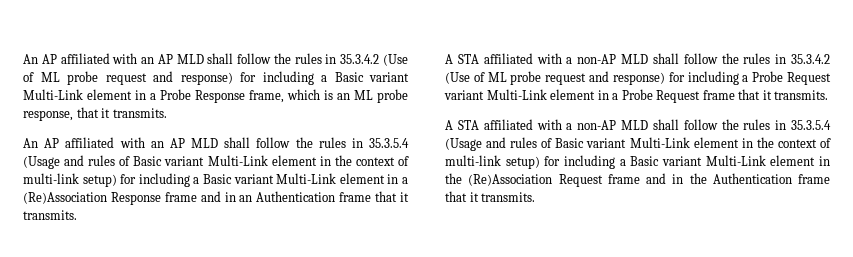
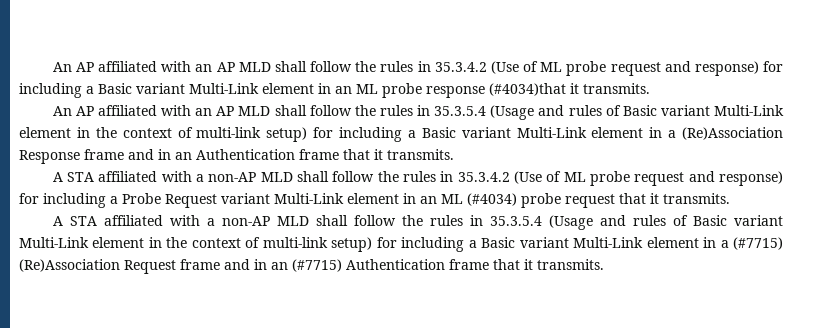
- An AP affiliated with an AP MLD shall follow the rules in 35.3.4.2 (Use of ML probe request and response) for including a Basic variant Multi-Link element in a Probe Response frame, which is an ML probe response, that it transmits.
+ An AP affiliated with an AP MLD shall follow the rules in 35.3.4.2 (Use of ML probe request and response) for including a Basic variant Multi-Link element in an ML probe response (#4034)that it transmits.
- A STA affiliated with a non-AP MLD shall follow the rules in 35.3.4.2 (Use of ML probe request and response) for including a Probe Request variant Multi-Link element in a Probe Request frame that it transmits.
+ A STA affiliated with a non-AP MLD shall follow the rules in 35.3.4.2 (Use of ML probe request and response) for including a Probe Request variant Multi-Link element in an ML (#4034) probe request that it transmits.
- A STA affiliated with a non-AP MLD shall follow the rules in 35.3.5.4 (Usage and rules of Basic variant Multi-Link element in the context of multi-link setup) for including a Basic variant Multi-Link element in the (Re)Association Request frame and in the Authentication frame that it transmits.
+ A STA affiliated with a non-AP MLD shall follow the rules in 35.3.5.4 (Usage and rules of Basic variant Multi-Link element in the context of multi-link setup) for including a Basic variant Multi-Link element in a (#7715) (Re)Association Request frame and in an (#7715) Authentication frame that it transmits.

